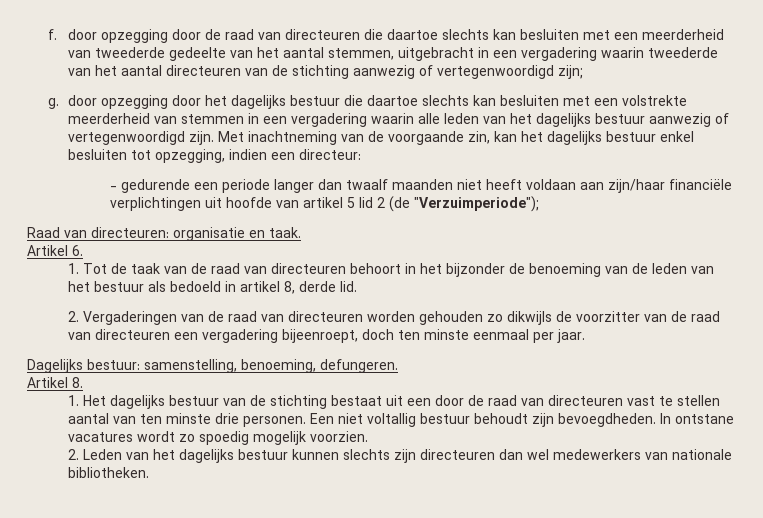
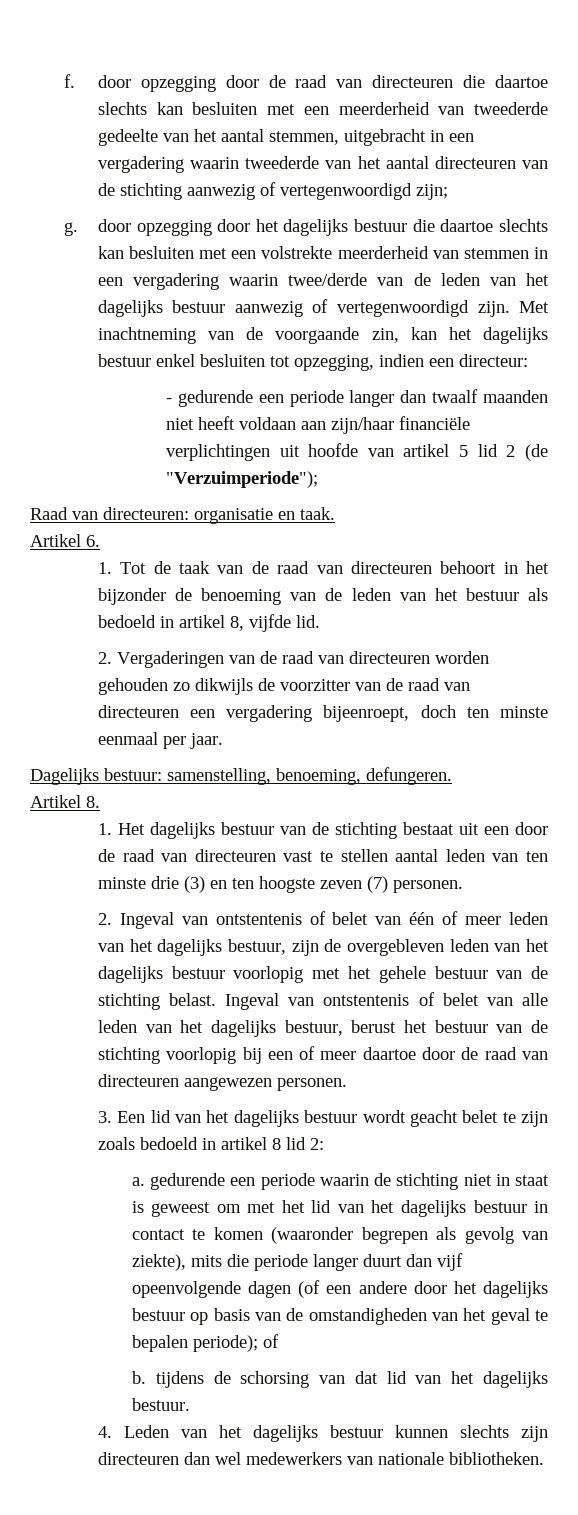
- g. door opzegging door het dagelijks bestuur die daartoe slechts kan besluiten met een volstrekte meerderheid van stemmen in een vergadering waarin alle leden van het dagelijks bestuur aanwezig of vertegenwoordigd zijn.
+ g. door opzegging door het dagelijks bestuur die daartoe slechts kan besluiten met een volstrekte meerderheid van stemmen in een vergadering waarin twee/derde van de leden van het dagelijks bestuur aanwezig of vertegenwoordigd zijn.
- 1. Tot de taak van de raad van directeuren behoort in het bijzonder de benoeming van de leden van het bestuur als bedoeld in artikel 8, derde lid.
+ 1. Tot de taak van de raad van directeuren behoort in het bijzonder de benoeming van de leden van het bestuur als bedoeld in artikel 8, vijfde lid.
- 1. Het dagelijks bestuur van de stichting bestaat uit een door de raad van directeuren vast te stellen aantal van ten minste drie personen. Een niet voltallig bestuur behoudt zijn bevoegdheden. In ontstane vacatures wordt zo spoedig mogelijk voorzien.
- 2. Leden van het dagelijks bestuur kunnen slechts zijn directeuren dan wel medewerkers van nationale bibliotheken.
+ 1. Het dagelijks bestuur van de stichting bestaat uit een door de raad van directeuren vast te stellen aantal leden van ten minste drie (3) en ten hoogste zeven (7) personen.
+ 2. Ingeval van ontstentenis of belet van één of meer leden van het dagelijks bestuur, zijn de overgebleven leden van het dagelijks bestuur voorlopig met het gehele bestuur van de stichting belast. Ingeval van ontstentenis of belet van alle leden van het dagelijks bestuur, berust het bestuur van de stichting voorlopig bij een of meer daartoe door de raad van directeuren aangewezen personen.
+ 3. Een lid van het dagelijks bestuur wordt geacht belet te zijn zoals bedoeld in artikel 8 lid 2:
+ a. gedurende een periode waarin de stichting niet in staat is geweest om met het lid van het dagelijks bestuur in contact te komen (waaronder begrepen als gevolg van ziekte), mits die periode langer duurt dan vijf opeenvolgende dagen (of een andere door het dagelijks bestuur op basis van de omstandigheden van het geval te bepalen periode); of
+ b. tijdens de schorsing van dat lid van het dagelijks bestuur.
+ 4. Leden van het dagelijks bestuur kunnen slechts zijn directeuren dan wel medewerkers van nationale bibliotheken.

